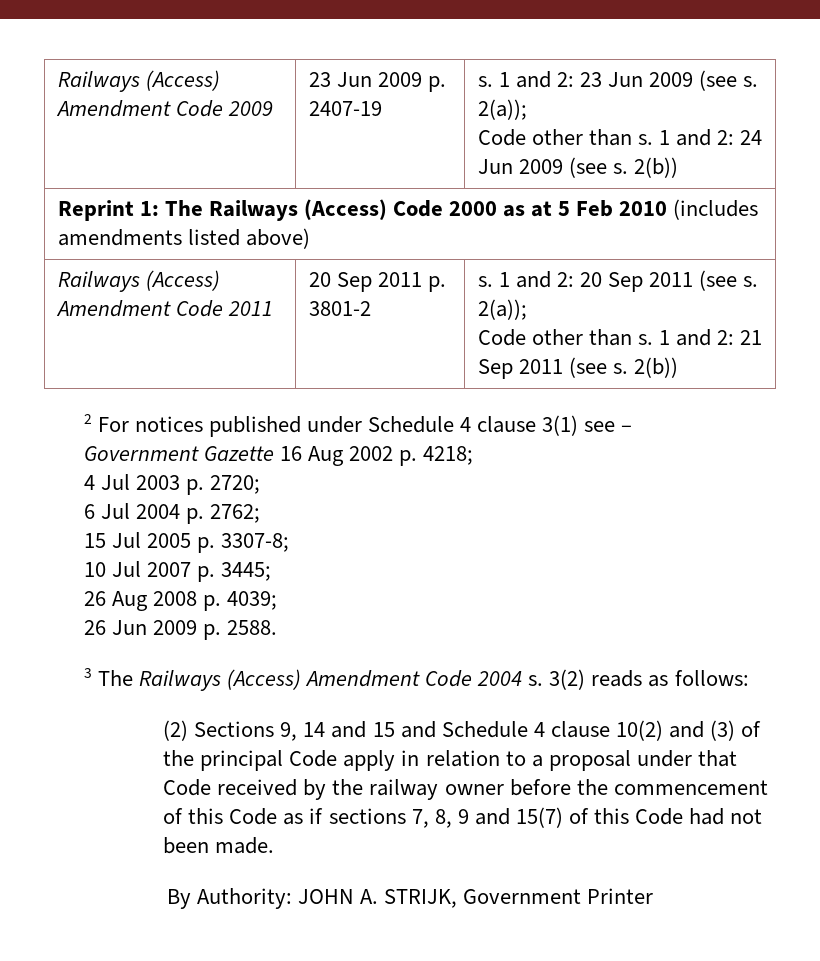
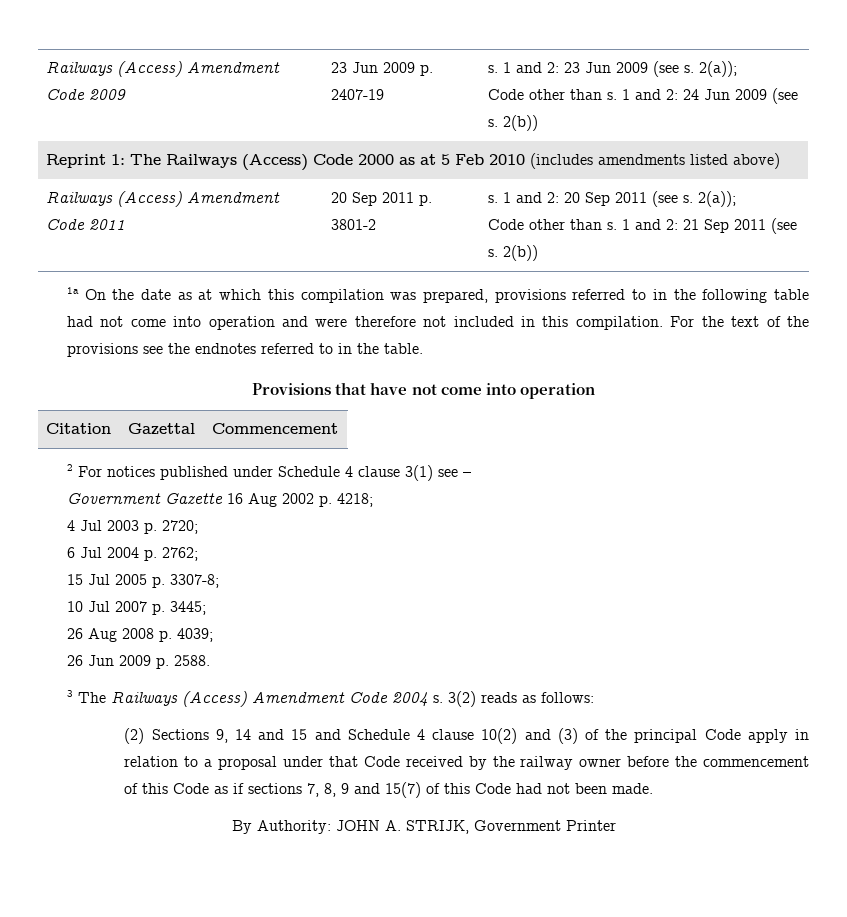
+ 1a On the date as at which this compilation was prepared, provisions referred to in the following table had not come into operation and were therefore not included in this compilation. For the text of the provisions see the endnotes referred to in the table.
+ Provisions that have not come into operation
+ Citation | Gazettal | Commencement

